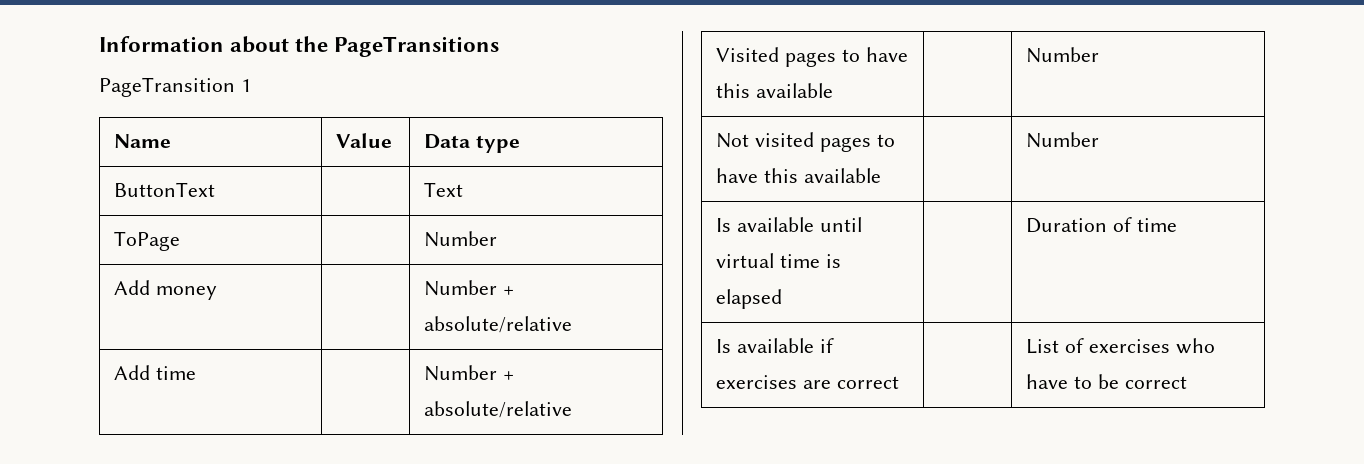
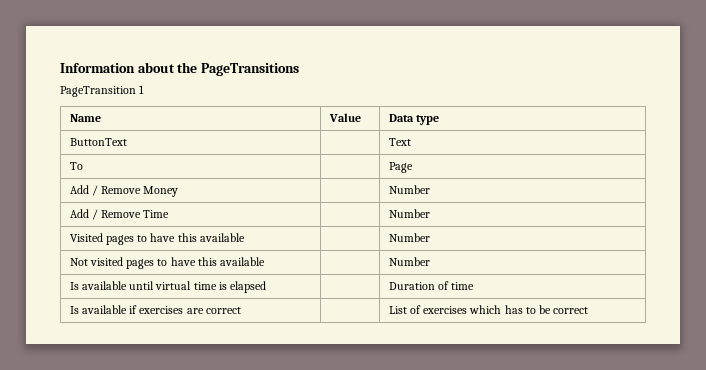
- ToPage | | Number
- Add money | | Number + absolute/relative
- Add time | | Number + absolute/relative
+ To | | Page
+ Add / Remove Money | | Number
+ Add / Remove Time | | Number
- Is available if exercises are correct | | List of exercises who have to be correct
+ Is available if exercises are correct | | List of exercises which has to be correct

